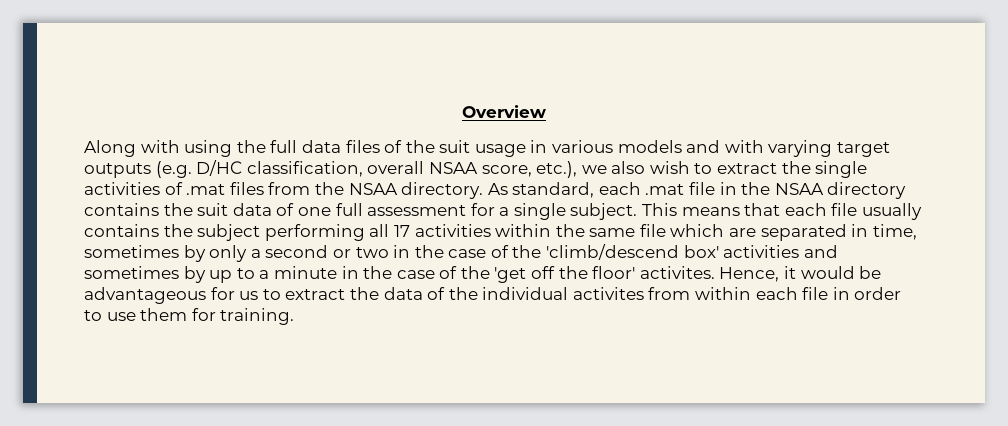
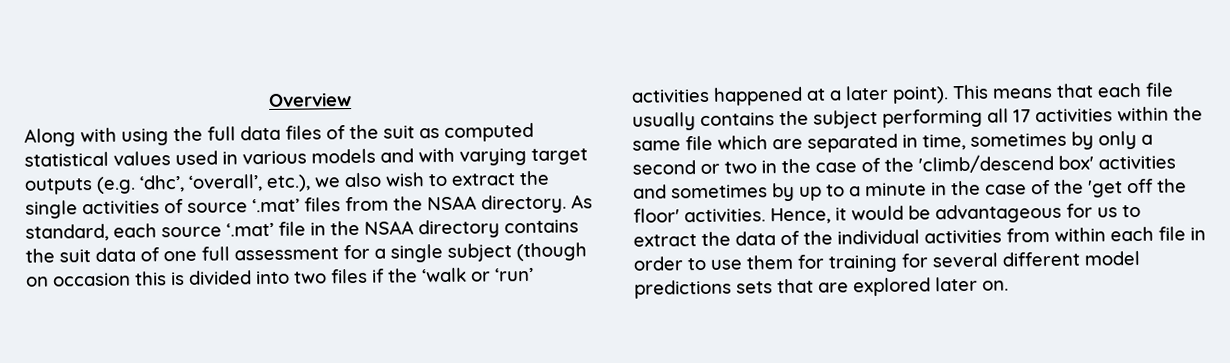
- Along with using the full data files of the suit usage in various models and with varying target outputs (e.g. D/HC classification, overall NSAA score, etc.), we also wish to extract the single activities of .mat files from the NSAA directory.
+ Along with using the full data files of the suit as computed statistical values used in various models and with varying target outputs (e.g. ‘dhc’, ‘overall’, etc.), we also wish to extract the single activities of source ‘.mat’ files from the NSAA directory.
- As standard, each .mat file in the NSAA directory contains the suit data of one full assessment for a single subject.
+ As standard, each source ‘.mat’ file in the NSAA directory contains the suit data of one full assessment for a single subject (though on occasion this is divided into two files if the ‘walk or ‘run’ activities happened at a later point).
- This means that each file usually contains the subject performing all 17 activities within the same file which are separated in time, sometimes by only a second or two in the case of the 'climb/descend box' activities and sometimes by up to a minute in the case of the 'get off the floor' activites.
+ This means that each file usually contains the subject performing all 17 activities within the same file which are separated in time, sometimes by only a second or two in the case of the 'climb/descend box' activities and sometimes by up to a minute in the case of the 'get off the floor' activities.
- Hence, it would be advantageous for us to extract the data of the individual activites from within each file in order to use them for training.
+ Hence, it would be advantageous for us to extract the data of the individual activities from within each file in order to use them for training for several different model predictions sets that are explored later on.

